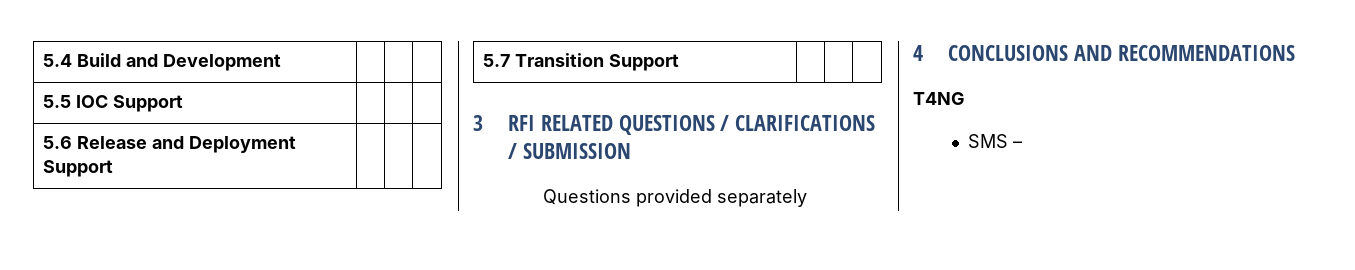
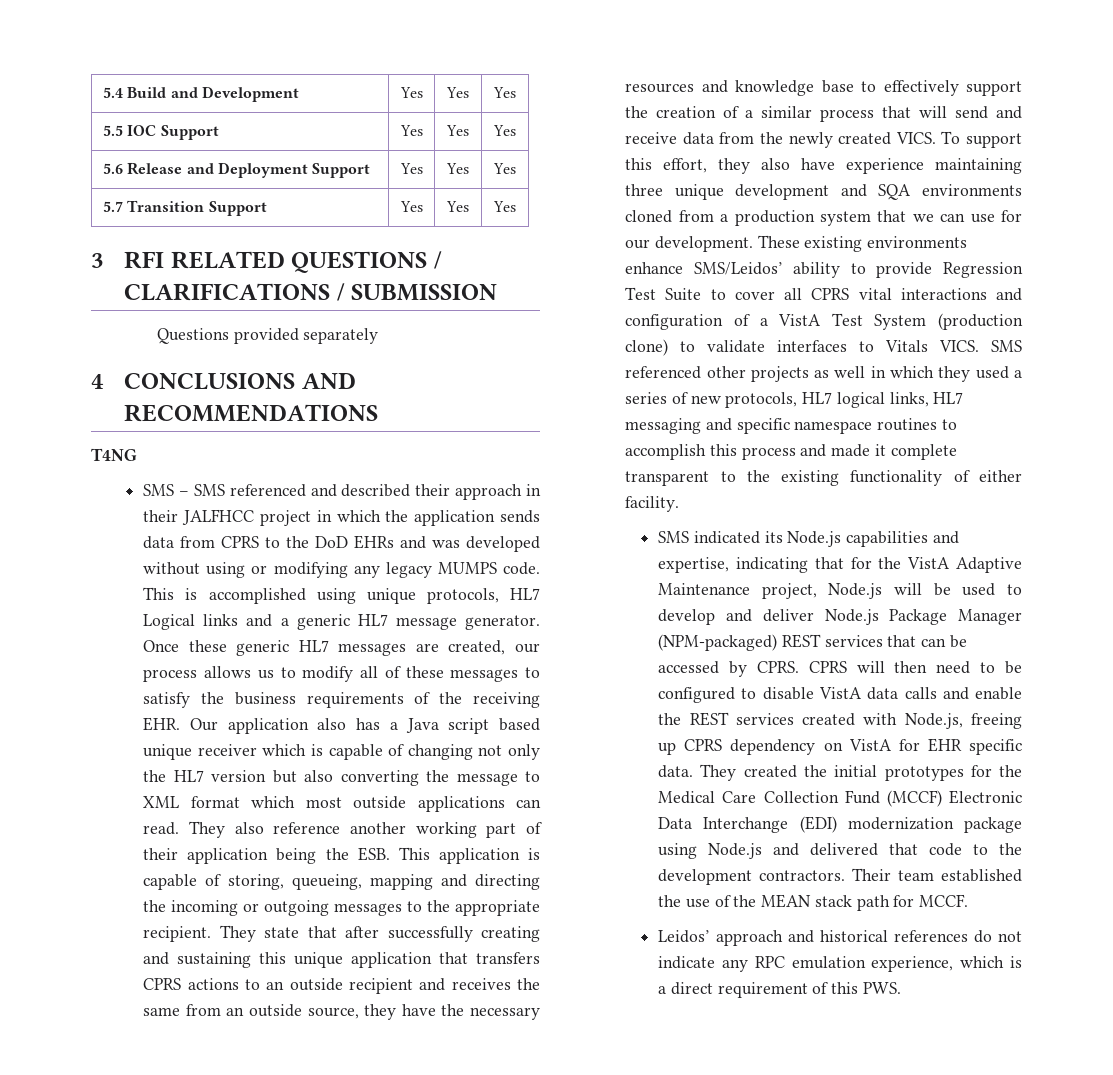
- 5.4 Build and Development | | |
+ 5.4 Build and Development | Yes | Yes | Yes
- 5.5 IOC Support | | |
+ 5.5 IOC Support | Yes | Yes | Yes
- 5.6 Release and Deployment Support | | |
+ 5.6 Release and Deployment Support | Yes | Yes | Yes
- 5.7 Transition Support | | |
+ 5.7 Transition Support | Yes | Yes | Yes
- SMS –
+ SMS – SMS referenced and described their approach in their JALFHCC project in which the application sends data from CPRS to the DoD EHRs and was developed without using or modifying any legacy MUMPS code. This is accomplished using unique protocols, HL7 Logical links and a generic HL7 message generator. Once these generic HL7 messages are created, our process allows us to modify all of these messages to satisfy the business requirements of the receiving EHR. Our application also has a Java script based unique receiver which is capable of changing not only the HL7 version but also converting the message to XML format which most outside applications can read. They also reference another working part of their application being the ESB. This application is capable of storing, queueing, mapping and directing the incoming or outgoing messages to the appropriate recipient. They state that after successfully creating and sustaining this unique application that transfers CPRS actions to an outside recipient and receives the same from an outside source, they have the necessary resources and knowledge base to effectively support the creation of a similar process that will send and receive data from the newly created VICS. To support this effort, they also have experience maintaining three unique development and SQA environments cloned from a production system that we can use for our development. These existing environments enhance SMS/Leidos’ ability to provide Regression Test Suite to cover all CPRS vital interactions and configuration of a VistA Test System (production clone) to validate interfaces to Vitals VICS. SMS referenced other projects as well in which they used a series of new protocols, HL7 logical links, HL7 messaging and specific namespace routines to accomplish this process and made it complete transparent to the existing functionality of either facility.
+ SMS indicated its Node.js capabilities and expertise, indicating that for the VistA Adaptive Maintenance project, Node.js will be used to develop and deliver Node.js Package Manager (NPM-packaged) REST services that can be accessed by CPRS. CPRS will then need to be configured to disable VistA data calls and enable the REST services created with Node.js, freeing up CPRS dependency on VistA for EHR specific data. They created the initial prototypes for the Medical Care Collection Fund (MCCF) Electronic Data Interchange (EDI) modernization package using Node.js and delivered that code to the development contractors. Their team established the use of the MEAN stack path for MCCF.
+ Leidos’ approach and historical references do not indicate any RPC emulation experience, which is a direct requirement of this PWS.

